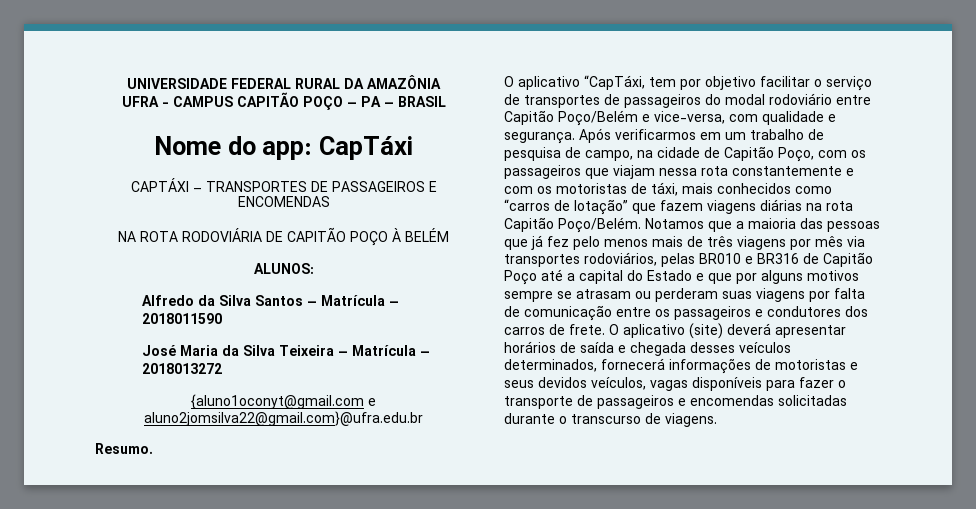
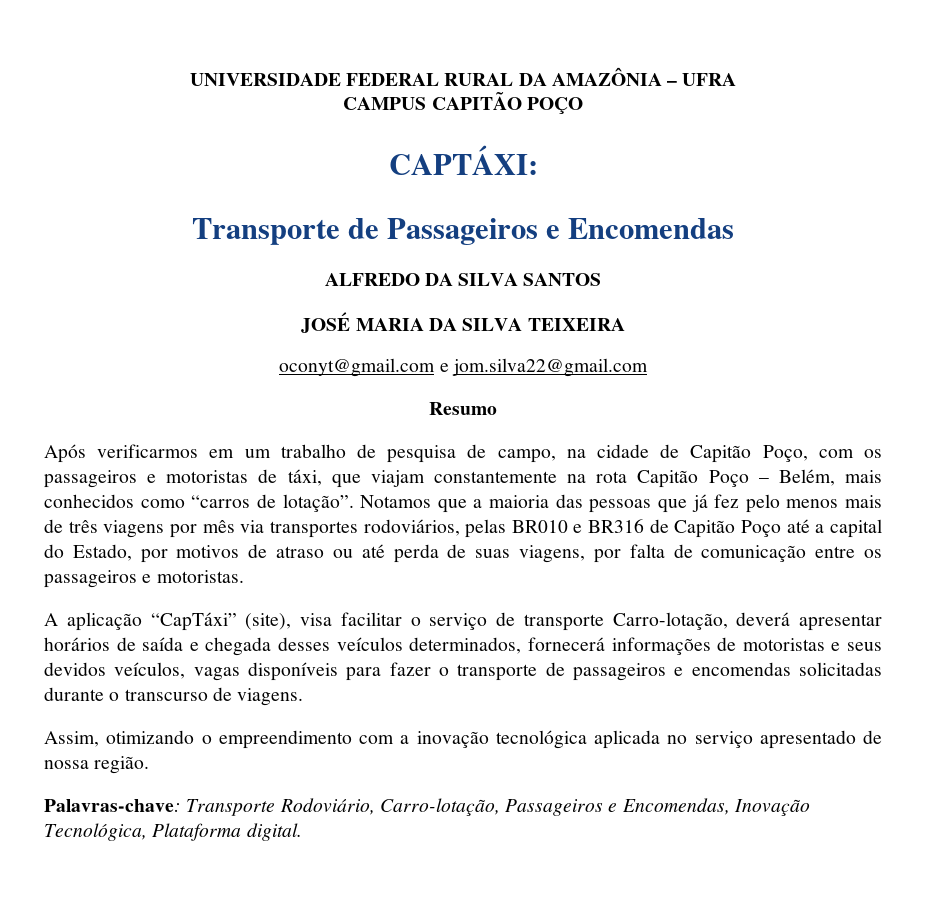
- UNIVERSIDADE FEDERAL RURAL DA AMAZÔNIA
- UFRA - CAMPUS CAPITÃO POÇO – PA – BRASIL
- Nome do app: CapTáxi
- CAPTÁXI – TRANSPORTES DE PASSAGEIROS E ENCOMENDAS
- NA ROTA RODOVIÁRIA DE CAPITÃO POÇO À BELÉM
- ALUNOS:
- Alfredo da Silva Santos – Matrícula – 2018011590
- José Maria da Silva Teixeira – Matrícula – 2018013272
- {aluno1oconyt@gmail.com e aluno2jomsilva22@gmail.com}@ufra.edu.br
- Resumo.
- O aplicativo “CapTáxi, tem por objetivo facilitar o serviço de transportes de passageiros do modal rodoviário entre Capitão Poço/Belém e vice-versa, com qualidade e segurança. Após verificarmos em um trabalho de pesquisa de campo, na cidade de Capitão Poço, com os passageiros que viajam nessa rota constantemente e com os motoristas de táxi, mais conhecidos como “carros de lotação” que fazem viagens diárias na rota Capitão Poço/Belém.
+ UNIVERSIDADE FEDERAL RURAL DA AMAZÔNIA – UFRA
+ CAMPUS CAPITÃO POÇO
+ CAPTÁXI:
+ Transporte de Passageiros e Encomendas
+ ALFREDO DA SILVA SANTOS
+ JOSÉ MARIA DA SILVA TEIXEIRA
+ oconyt@gmail.com e jom.silva22@gmail.com
+ Resumo
+ Após verificarmos em um trabalho de pesquisa de campo, na cidade de Capitão Poço, com os passageiros e motoristas de táxi, que viajam constantemente na rota Capitão Poço – Belém, mais conhecidos como “carros de lotação”.
- Notamos que a maioria das pessoas que já fez pelo menos mais de três viagens por mês via transportes rodoviários, pelas BR010 e BR316 de Capitão Poço até a capital do Estado e que por alguns motivos sempre se atrasam ou perderam suas viagens por falta de comunicação entre os passageiros e condutores dos carros de frete. O aplicativo (site) deverá apresentar horários de saída e chegada desses veículos determinados, fornecerá informações de motoristas e seus devidos veículos, vagas disponíveis para fazer o transporte de passageiros e encomendas solicitadas durante o transcurso de viagens.
+ Notamos que a maioria das pessoas que já fez pelo menos mais de três viagens por mês via transportes rodoviários, pelas BR010 e BR316 de Capitão Poço até a capital do Estado, por motivos de atraso ou até perda de suas viagens, por falta de comunicação entre os passageiros e motoristas.
+ A aplicação “CapTáxi” (site), visa facilitar o serviço de transporte Carro-lotação, deverá apresentar horários de saída e chegada desses veículos determinados, fornecerá informações de motoristas e seus devidos veículos, vagas disponíveis para fazer o transporte de passageiros e encomendas solicitadas durante o transcurso de viagens.
+ Assim, otimizando o empreendimento com a inovação tecnológica aplicada no serviço apresentado de nossa região.
+ Palavras-chave: Transporte Rodoviário, Carro-lotação, Passageiros e Encomendas, Inovação Tecnológica, Plataforma digital.

